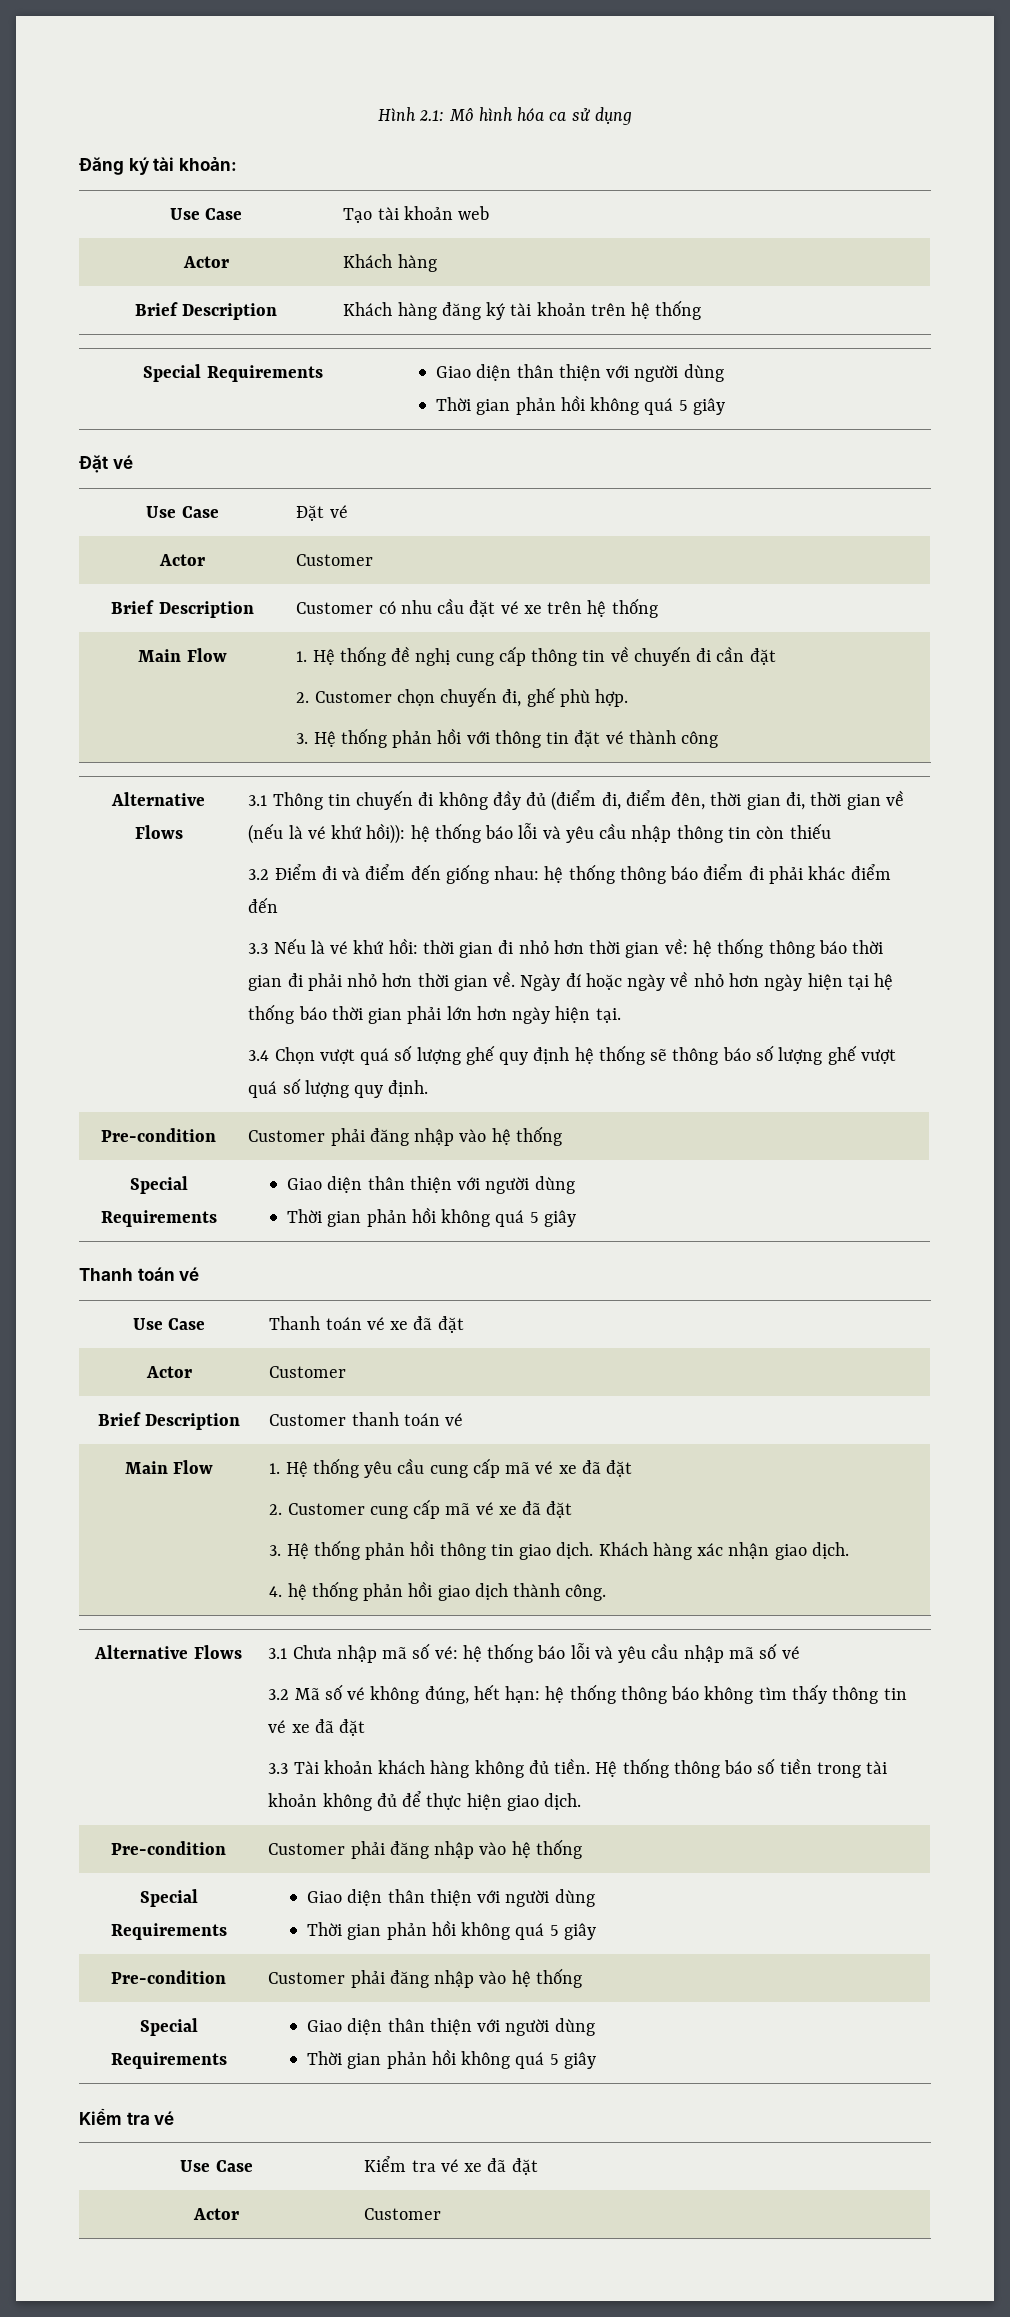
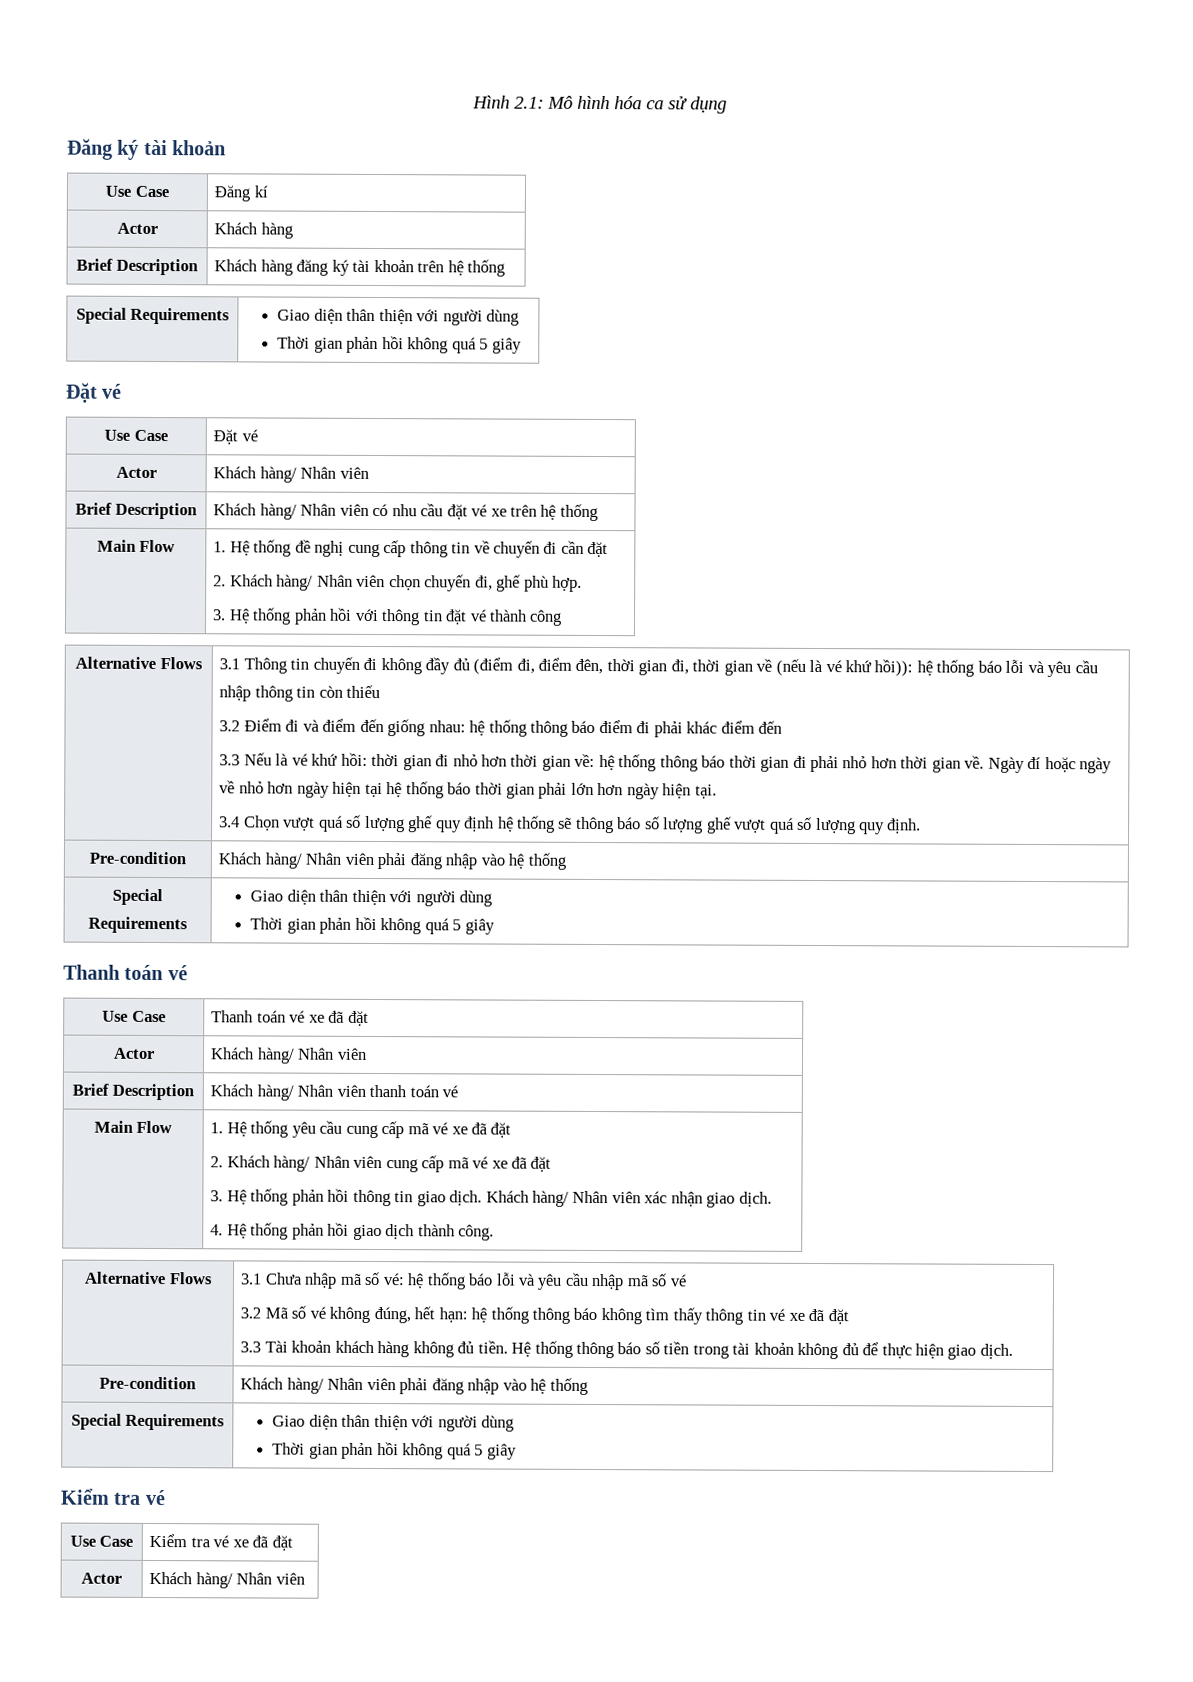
- Đăng ký tài khoản:
- Use Case | Tạo tài khoản web
+ Đăng ký tài khoản
+ Use Case | Đăng kí
  Use Case | Đặt vé
- Actor | Customer
- Brief Description | Customer có nhu cầu đặt vé xe trên hệ thống
+ Actor | Khách hàng/ Nhân viên
+ Brief Description | Khách hàng/ Nhân viên có nhu cầu đặt vé xe trên hệ thống
  Main Flow | 1. Hệ thống đề nghị cung cấp thông tin về chuyến đi cần đặt
- 2. Customer chọn chuyến đi, ghế phù hợp.
+ 2. Khách hàng/ Nhân viên chọn chuyến đi, ghế phù hợp.
  3.4 Chọn vượt quá số lượng ghế quy định hệ thống sẽ thông báo số lượng ghế vượt quá số lượng quy định.
- Pre-condition | Customer phải đăng nhập vào hệ thống
+ Pre-condition | Khách hàng/ Nhân viên phải đăng nhập vào hệ thống
  Use Case | Thanh toán vé xe đã đặt
- Actor | Customer
- Brief Description | Customer thanh toán vé
+ Actor | Khách hàng/ Nhân viên
+ Brief Description | Khách hàng/ Nhân viên thanh toán vé
- 2. Customer cung cấp mã vé xe đã đặt
+ 2. Khách hàng/ Nhân viên cung cấp mã vé xe đã đặt
- Khách hàng xác nhận giao dịch.
+ Khách hàng/ Nhân viên xác nhận giao dịch.
- 4. hệ thống phản hồi giao dịch thành công.
+ 4. Hệ thống phản hồi giao dịch thành công.
  Hệ thống thông báo số tiền trong tài khoản không đủ để thực hiện giao dịch.
- Pre-condition | Customer phải đăng nhập vào hệ thống
- Special Requirements | Giao diện thân thiện với người dùng
- Thời gian phản hồi không quá 5 giây
- Pre-condition | Customer phải đăng nhập vào hệ thống
+ Pre-condition | Khách hàng/ Nhân viên phải đăng nhập vào hệ thống
  Use Case | Kiểm tra vé xe đã đặt
- Actor | Customer
+ Actor | Khách hàng/ Nhân viên

